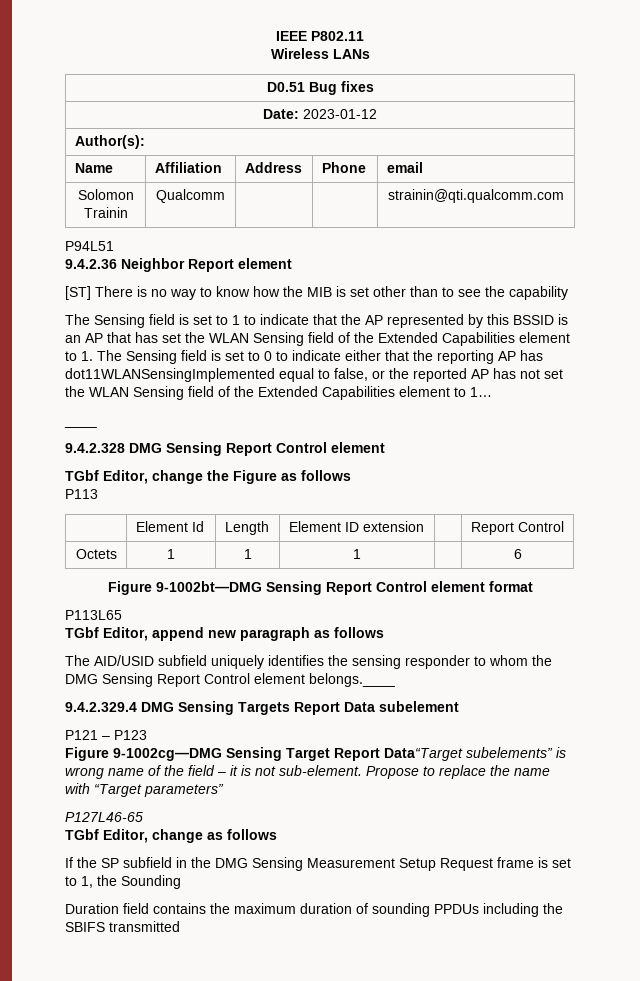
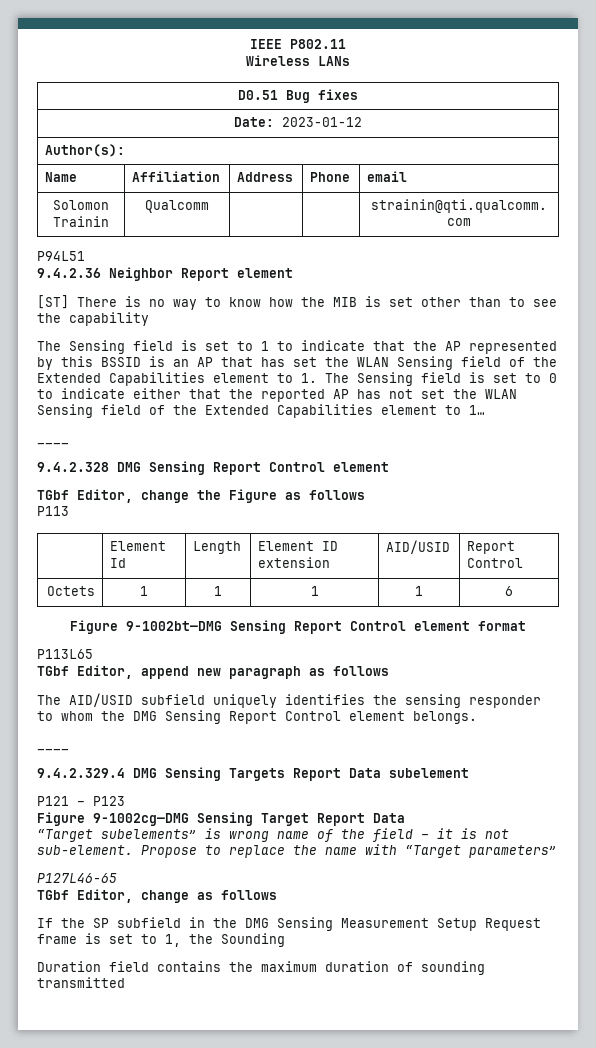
- The Sensing field is set to 1 to indicate that the AP represented by this BSSID is an AP that has set the WLAN Sensing field of the Extended Capabilities element to 1. The Sensing field is set to 0 to indicate either that the reporting AP has dot11WLANSensingImplemented equal to false, or the reported AP has not set the WLAN Sensing field of the Extended Capabilities element to 1…
+ The Sensing field is set to 1 to indicate that the AP represented by this BSSID is an AP that has set the WLAN Sensing field of the Extended Capabilities element to 1. The Sensing field is set to 0 to indicate either that the reported AP has not set the WLAN Sensing field of the Extended Capabilities element to 1…
- | Element Id | Length | Element ID extension | | Report Control
+ | Element Id | Length | Element ID extension | AID/USID | Report Control
- Octets | 1 | 1 | 1 | | 6
+ Octets | 1 | 1 | 1 | 1 | 6
- The AID/USID subfield uniquely identifies the sensing responder to whom the DMG Sensing Report Control element belongs.____
+ The AID/USID subfield uniquely identifies the sensing responder to whom the DMG Sensing Report Control element belongs.
+ ____
- Figure 9-1002cg—DMG Sensing Target Report Data“Target subelements” is wrong name of the field – it is not sub-element.
+ Figure 9-1002cg—DMG Sensing Target Report Data
+ “Target subelements” is wrong name of the field – it is not sub-element.
- Duration field contains the maximum duration of sounding PPDUs including the SBIFS transmitted
+ Duration field contains the maximum duration of sounding transmitted

